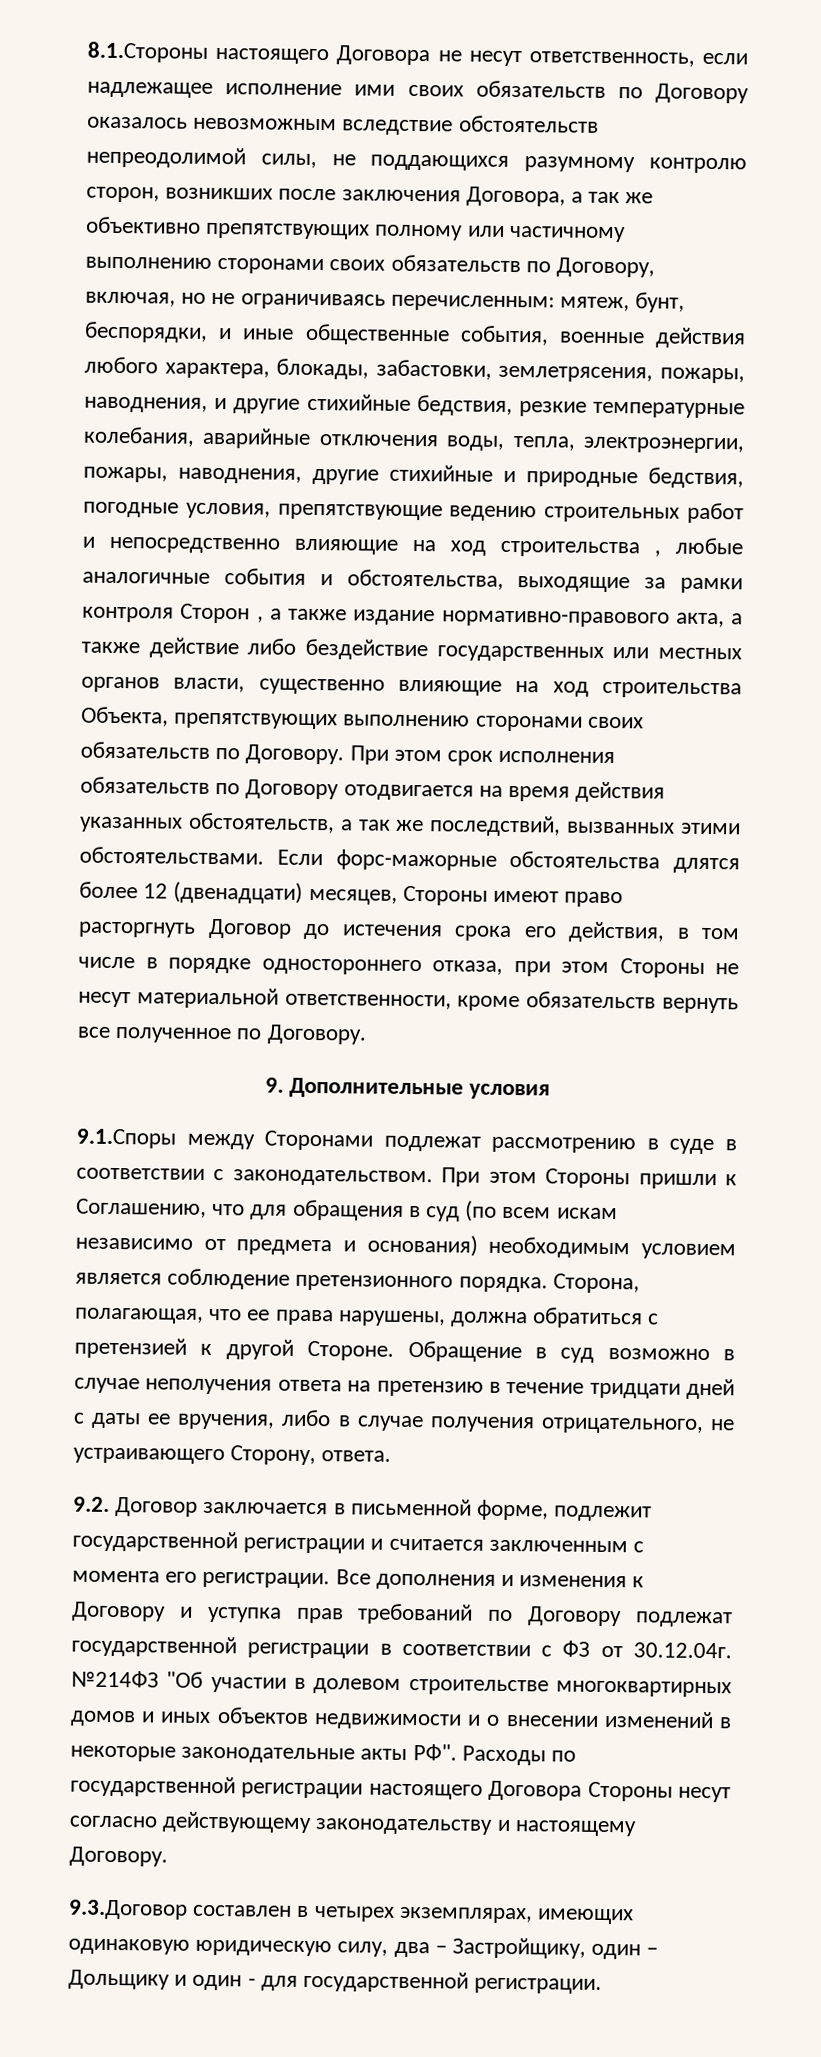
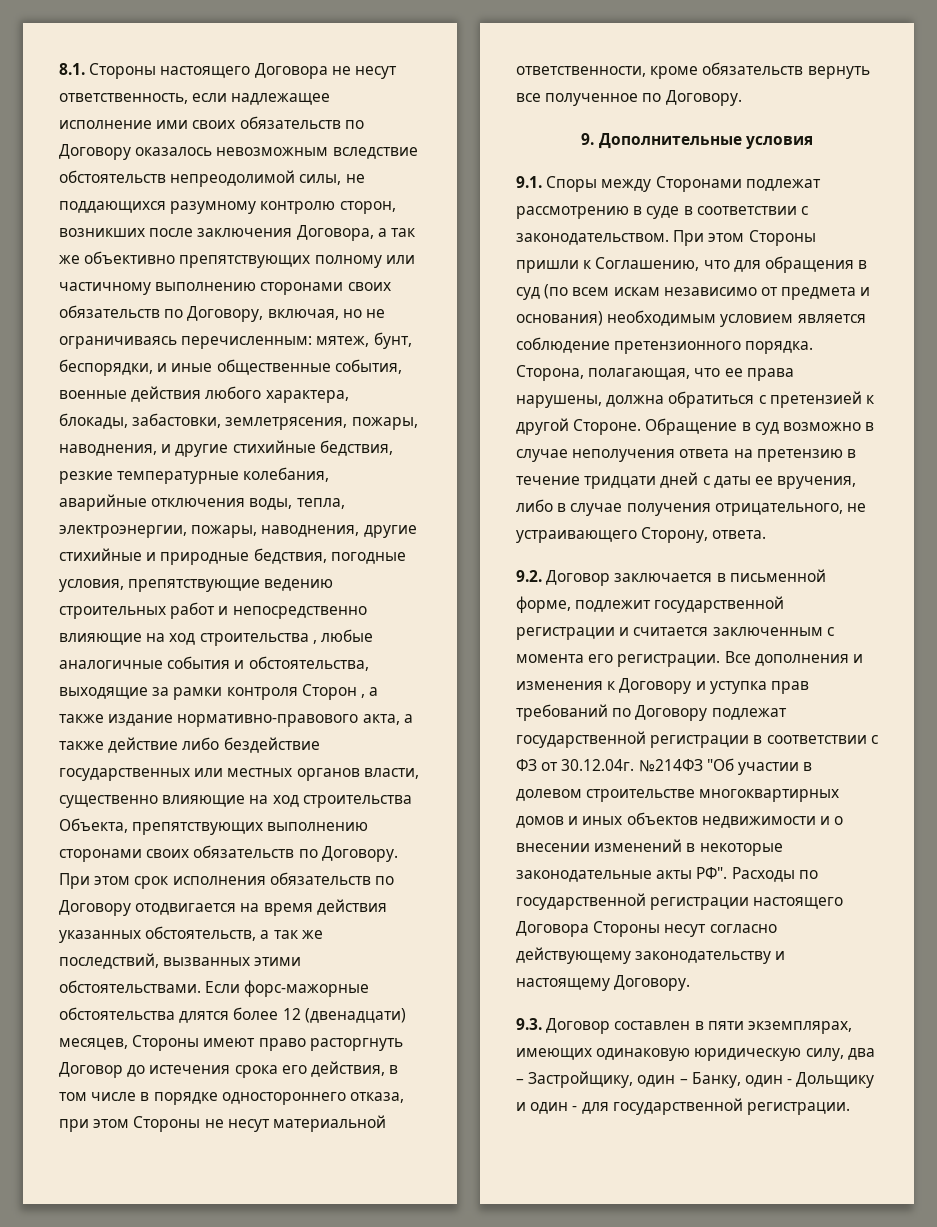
- 8.1.Стороны настоящего Договора не несут ответственность, если надлежащее исполнение ими своих обязательств по Договору оказалось невозможным вследствие обстоятельств непреодолимой силы, не поддающихся разумному контролю сторон, возникших после заключения Договора, а так же объективно препятствующих полному или частичному выполнению сторонами своих обязательств по Договору, включая, но не ограничиваясь перечисленным:
+ 8.1. Стороны настоящего Договора не несут ответственность, если надлежащее исполнение ими своих обязательств по Договору оказалось невозможным вследствие обстоятельств непреодолимой силы, не поддающихся разумному контролю сторон, возникших после заключения Договора, а так же объективно препятствующих полному или частичному выполнению сторонами своих обязательств по Договору, включая, но не ограничиваясь перечисленным:
- 9.1.Споры между Сторонами подлежат рассмотрению в суде в соответствии с законодательством.
+ 9.1. Споры между Сторонами подлежат рассмотрению в суде в соответствии с законодательством.
- 9.3.Договор составлен в четырех экземплярах, имеющих одинаковую юридическую силу, два – Застройщику, один – Дольщику и один - для государственной регистрации.
+ 9.3. Договор составлен в пяти экземплярах, имеющих одинаковую юридическую силу, два – Застройщику, один – Банку, один - Дольщику и один - для государственной регистрации.

